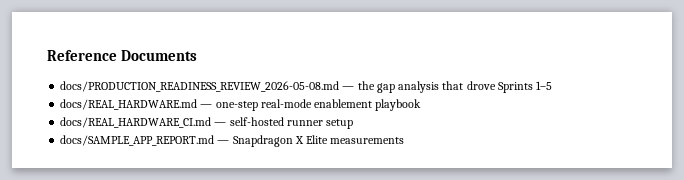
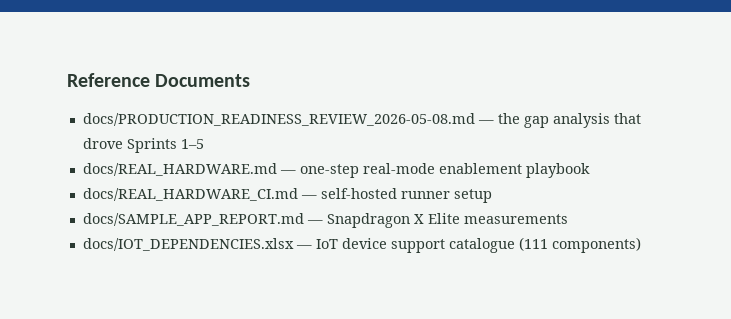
+ docs/IOT_DEPENDENCIES.xlsx — IoT device support catalogue (111 components)

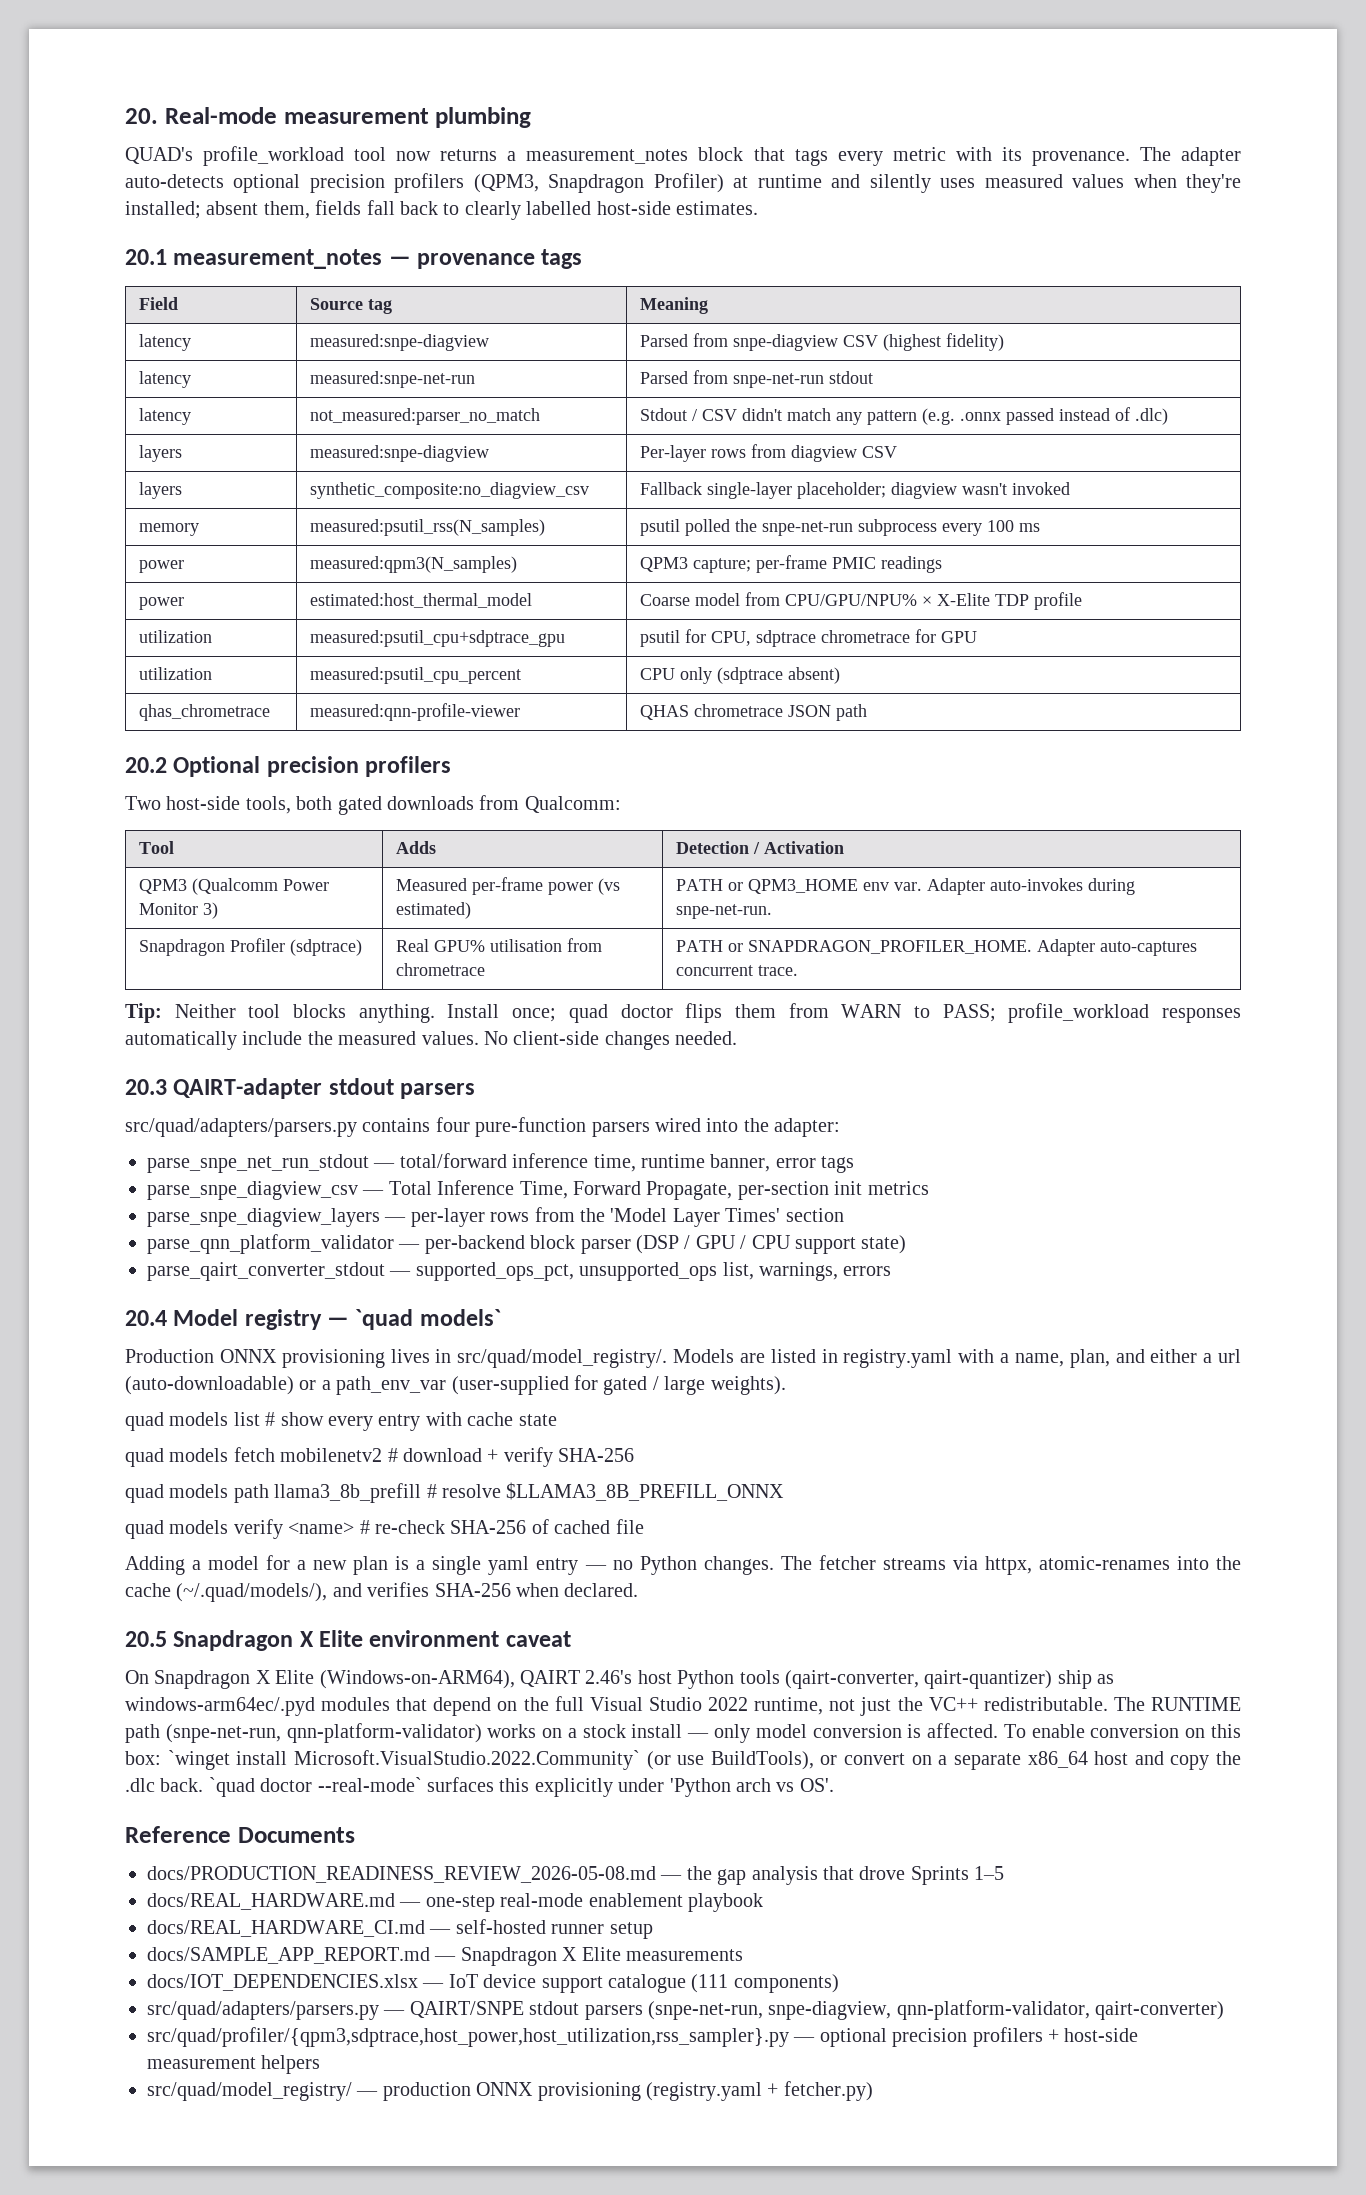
+ 20. Real-mode measurement plumbing
+ QUAD's profile_workload tool now returns a measurement_notes block that tags every metric with its provenance. The adapter auto-detects optional precision profilers (QPM3, Snapdragon Profiler) at runtime and silently uses measured values when they're installed; absent them, fields fall back to clearly labelled host-side estimates.
+ 20.1 measurement_notes — provenance tags
+ Field | Source tag | Meaning
+ latency | measured:snpe-diagview | Parsed from snpe-diagview CSV (highest fidelity)
+ latency | measured:snpe-net-run | Parsed from snpe-net-run stdout
+ latency | not_measured:parser_no_match | Stdout / CSV didn't match any pattern (e.g. .onnx passed instead of .dlc)
+ layers | measured:snpe-diagview | Per-layer rows from diagview CSV
+ layers | synthetic_composite:no_diagview_csv | Fallback single-layer placeholder; diagview wasn't invoked
+ memory | measured:psutil_rss(N_samples) | psutil polled the snpe-net-run subprocess every 100 ms
+ power | measured:qpm3(N_samples) | QPM3 capture; per-frame PMIC readings
+ power | estimated:host_thermal_model | Coarse model from CPU/GPU/NPU% × X-Elite TDP profile
+ utilization | measured:psutil_cpu+sdptrace_gpu | psutil for CPU, sdptrace chrometrace for GPU
+ utilization | measured:psutil_cpu_percent | CPU only (sdptrace absent)
+ qhas_chrometrace | measured:qnn-profile-viewer | QHAS chrometrace JSON path
+ 20.2 Optional precision profilers
+ Two host-side tools, both gated downloads from Qualcomm:
+ Tool | Adds | Detection / Activation
+ QPM3 (Qualcomm Power Monitor 3) | Measured per-frame power (vs estimated) | PATH or QPM3_HOME env var. Adapter auto-invokes during snpe-net-run.
+ Snapdragon Profiler (sdptrace) | Real GPU% utilisation from chrometrace | PATH or SNAPDRAGON_PROFILER_HOME. Adapter auto-captures concurrent trace.
+ Tip: Neither tool blocks anything. Install once; quad doctor flips them from WARN to PASS; profile_workload responses automatically include the measured values. No client-side changes needed.
+ 20.3 QAIRT-adapter stdout parsers
+ src/quad/adapters/parsers.py contains four pure-function parsers wired into the adapter:
+ parse_snpe_net_run_stdout — total/forward inference time, runtime banner, error tags
+ parse_snpe_diagview_csv — Total Inference Time, Forward Propagate, per-section init metrics
+ parse_snpe_diagview_layers — per-layer rows from the 'Model Layer Times' section
+ parse_qnn_platform_validator — per-backend block parser (DSP / GPU / CPU support state)
+ parse_qairt_converter_stdout — supported_ops_pct, unsupported_ops list, warnings, errors
+ 20.4 Model registry — `quad models`
+ Production ONNX provisioning lives in src/quad/model_registry/. Models are listed in registry.yaml with a name, plan, and either a url (auto-downloadable) or a path_env_var (user-supplied for gated / large weights).
+ quad models list # show every entry with cache state
+ quad models fetch mobilenetv2 # download + verify SHA-256
+ quad models path llama3_8b_prefill # resolve $LLAMA3_8B_PREFILL_ONNX
+ quad models verify <name> # re-check SHA-256 of cached file
+ Adding a model for a new plan is a single yaml entry — no Python changes. The fetcher streams via httpx, atomic-renames into the cache (~/.quad/models/), and verifies SHA-256 when declared.
+ 20.5 Snapdragon X Elite environment caveat
+ On Snapdragon X Elite (Windows-on-ARM64), QAIRT 2.46's host Python tools (qairt-converter, qairt-quantizer) ship as windows-arm64ec/.pyd modules that depend on the full Visual Studio 2022 runtime, not just the VC++ redistributable. The RUNTIME path (snpe-net-run, qnn-platform-validator) works on a stock install — only model conversion is affected. To enable conversion on this box: `winget install Microsoft.VisualStudio.2022.Community` (or use BuildTools), or convert on a separate x86_64 host and copy the .dlc back. `quad doctor --real-mode` surfaces this explicitly under 'Python arch vs OS'.
+ src/quad/adapters/parsers.py — QAIRT/SNPE stdout parsers (snpe-net-run, snpe-diagview, qnn-platform-validator, qairt-converter)
+ src/quad/profiler/{qpm3,sdptrace,host_power,host_utilization,rss_sampler}.py — optional precision profilers + host-side measurement helpers
+ src/quad/model_registry/ — production ONNX provisioning (registry.yaml + fetcher.py)

